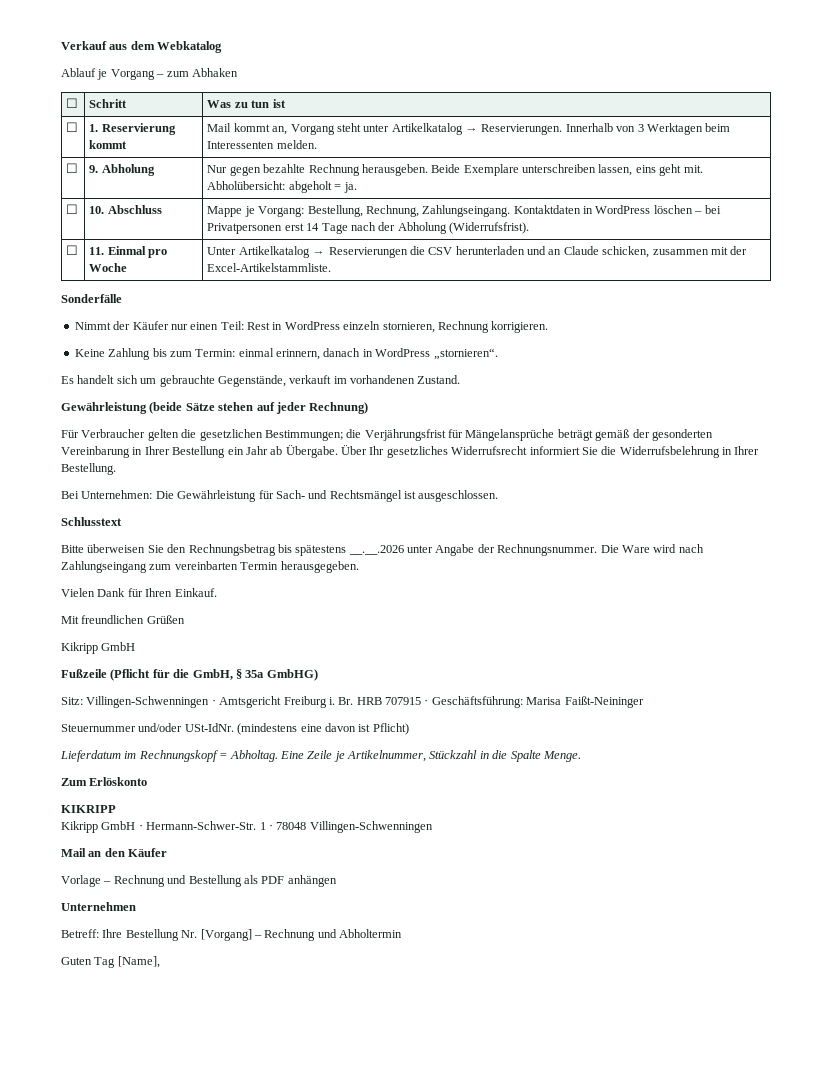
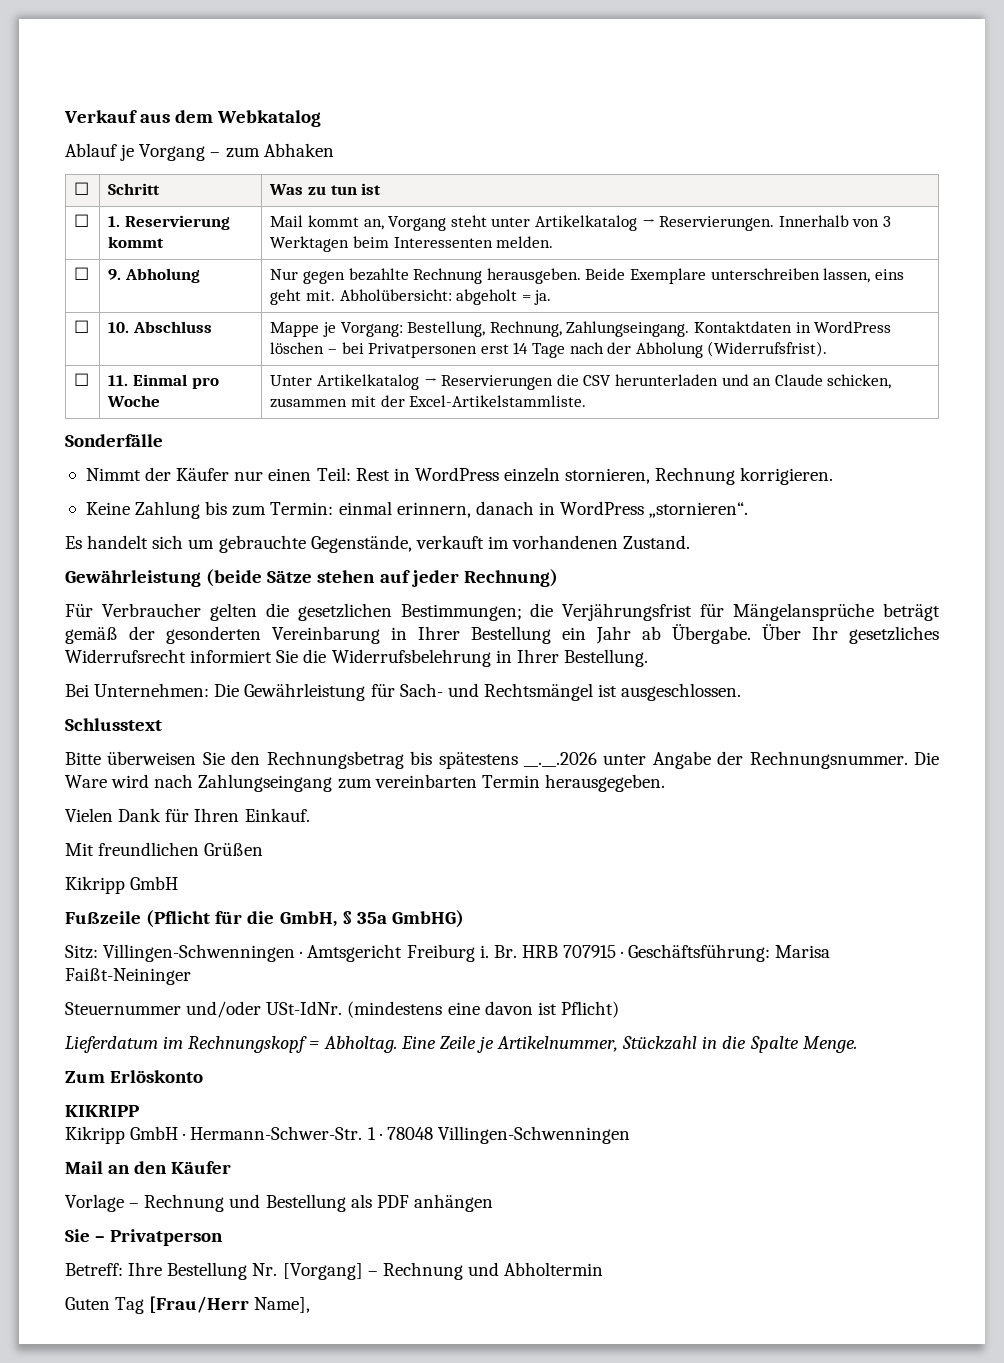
- Unternehmen
+ Sie – Privatperson
- Guten Tag [Name],
+ Guten Tag [Frau/Herr Name],

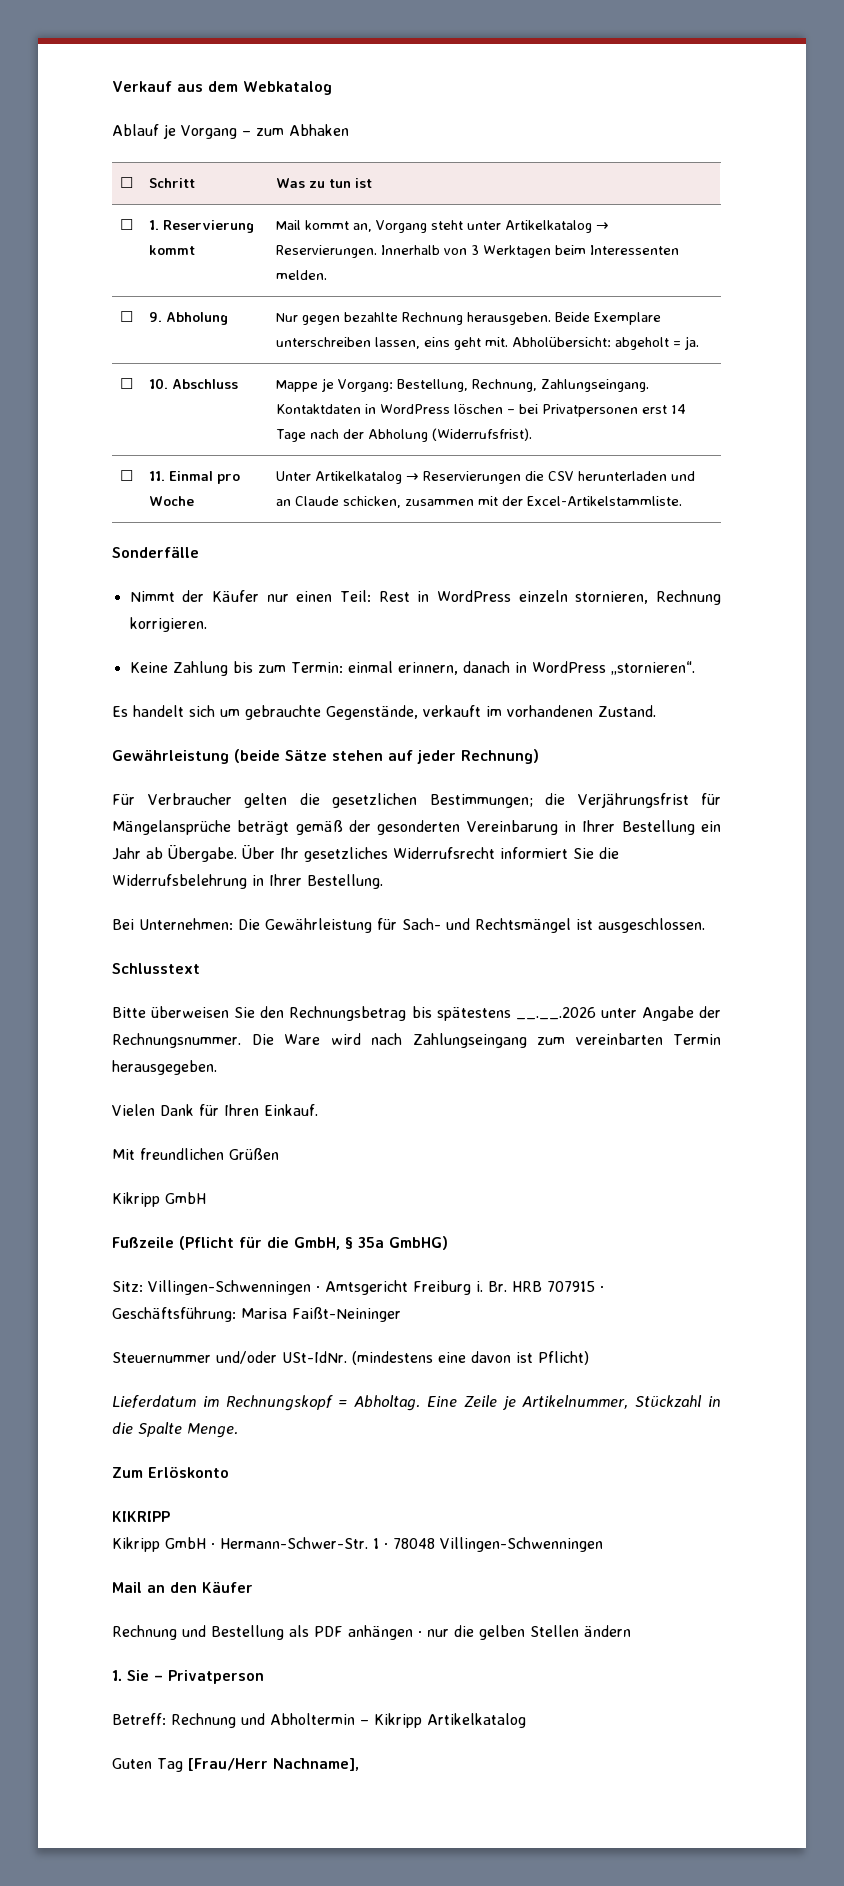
- Vorlage – Rechnung und Bestellung als PDF anhängen
- Sie – Privatperson
+ Rechnung und Bestellung als PDF anhängen · nur die gelben Stellen ändern
+ 1. Sie – Privatperson
- Betreff: Ihre Bestellung Nr. [Vorgang] – Rechnung und Abholtermin
+ Betreff: Rechnung und Abholtermin – Kikripp Artikelkatalog
- Guten Tag [Frau/Herr Name],
+ Guten Tag [Frau/Herr Nachname],

